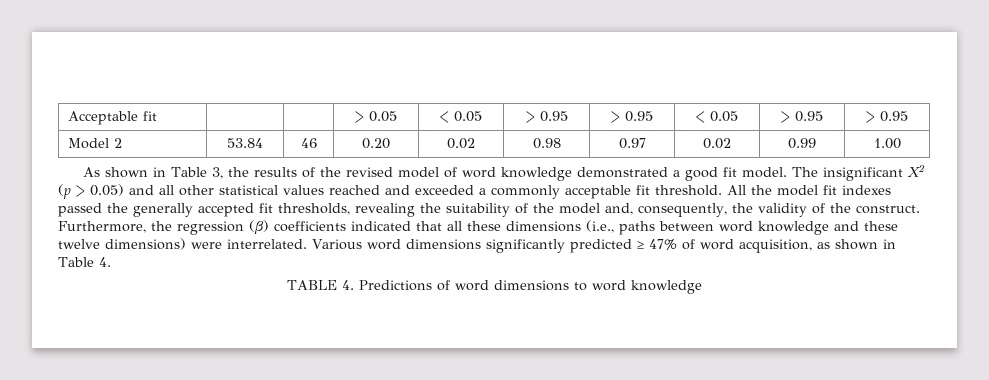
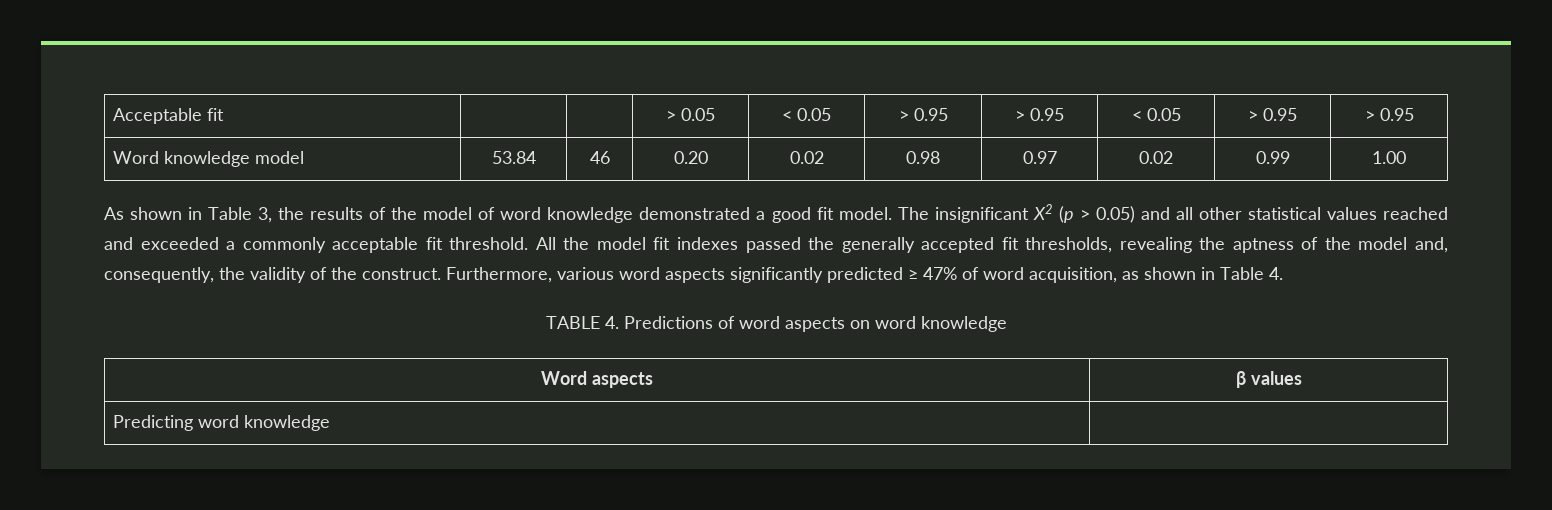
- Model 2 | 53.84 | 46 | 0.20 | 0.02 | 0.98 | 0.97 | 0.02 | 0.99 | 1.00
+ Word knowledge model | 53.84 | 46 | 0.20 | 0.02 | 0.98 | 0.97 | 0.02 | 0.99 | 1.00
- As shown in Table 3, the results of the revised model of word knowledge demonstrated a good fit model.
+ As shown in Table 3, the results of the model of word knowledge demonstrated a good fit model.
- All the model fit indexes passed the generally accepted fit thresholds, revealing the suitability of the model and, consequently, the validity of the construct.
+ All the model fit indexes passed the generally accepted fit thresholds, revealing the aptness of the model and, consequently, the validity of the construct.
- Furthermore, the regression (β) coefficients indicated that all these dimensions (i.e., paths between word knowledge and these twelve dimensions) were interrelated. Various word dimensions significantly predicted ≥ 47% of word acquisition, as shown in Table 4.
+ Furthermore, various word aspects significantly predicted ≥ 47% of word acquisition, as shown in Table 4.
- TABLE 4. Predictions of word dimensions to word knowledge
+ TABLE 4. Predictions of word aspects on word knowledge
+ Word aspects | β values
+ Predicting word knowledge |

